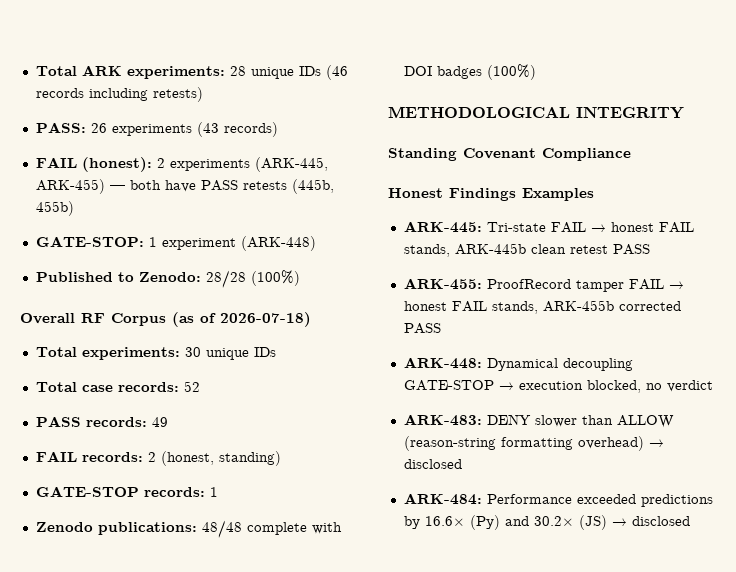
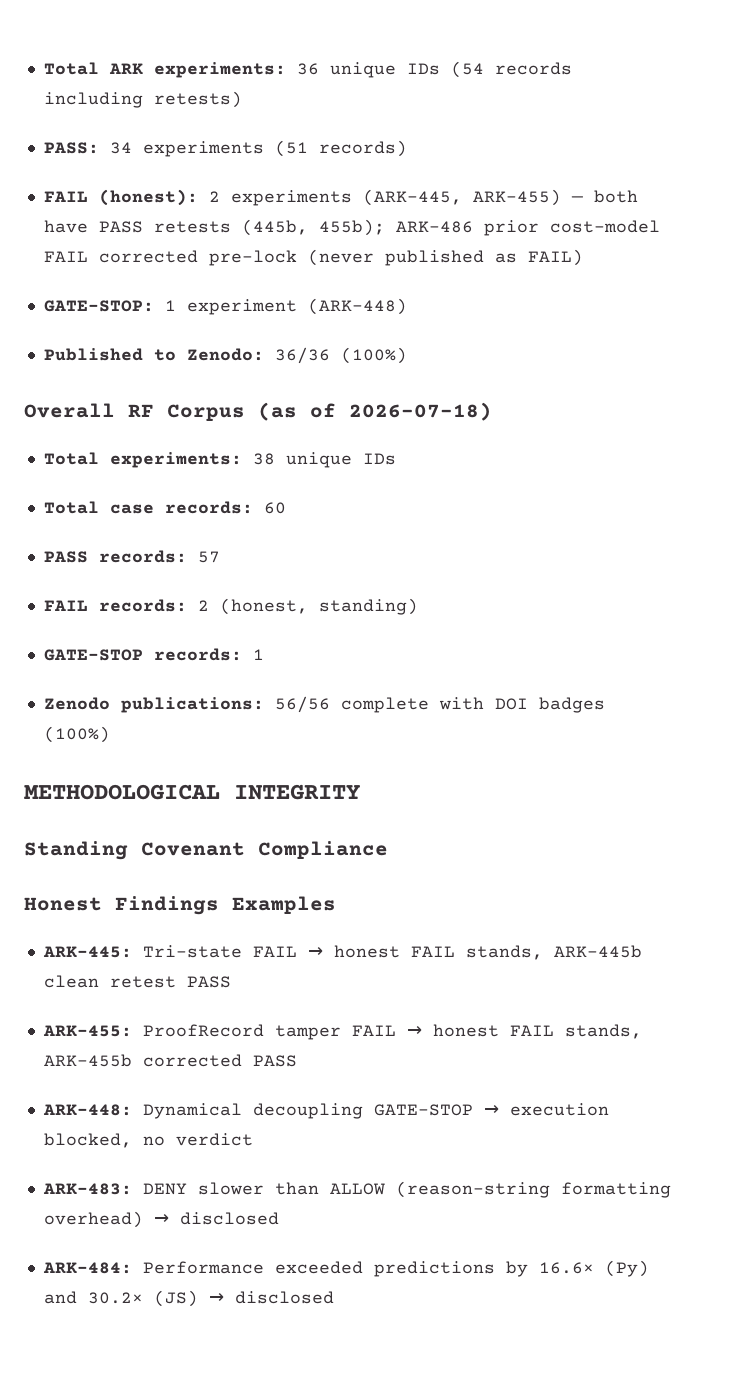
- Total ARK experiments: 28 unique IDs (46 records including retests)
+ Total ARK experiments: 36 unique IDs (54 records including retests)
- PASS: 26 experiments (43 records)
+ PASS: 34 experiments (51 records)
- FAIL (honest): 2 experiments (ARK-445, ARK-455) — both have PASS retests (445b, 455b)
+ FAIL (honest): 2 experiments (ARK-445, ARK-455) — both have PASS retests (445b, 455b); ARK-486 prior cost-model FAIL corrected pre-lock (never published as FAIL)
- Published to Zenodo: 28/28 (100%)
+ Published to Zenodo: 36/36 (100%)
- Total experiments: 30 unique IDs
+ Total experiments: 38 unique IDs
- Total case records: 52
+ Total case records: 60
- PASS records: 49
+ PASS records: 57
- Zenodo publications: 48/48 complete with DOI badges (100%)
+ Zenodo publications: 56/56 complete with DOI badges (100%)

